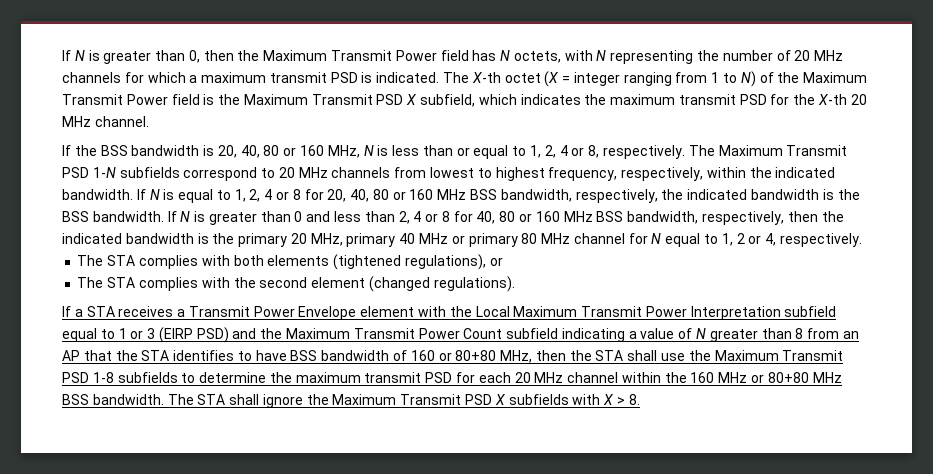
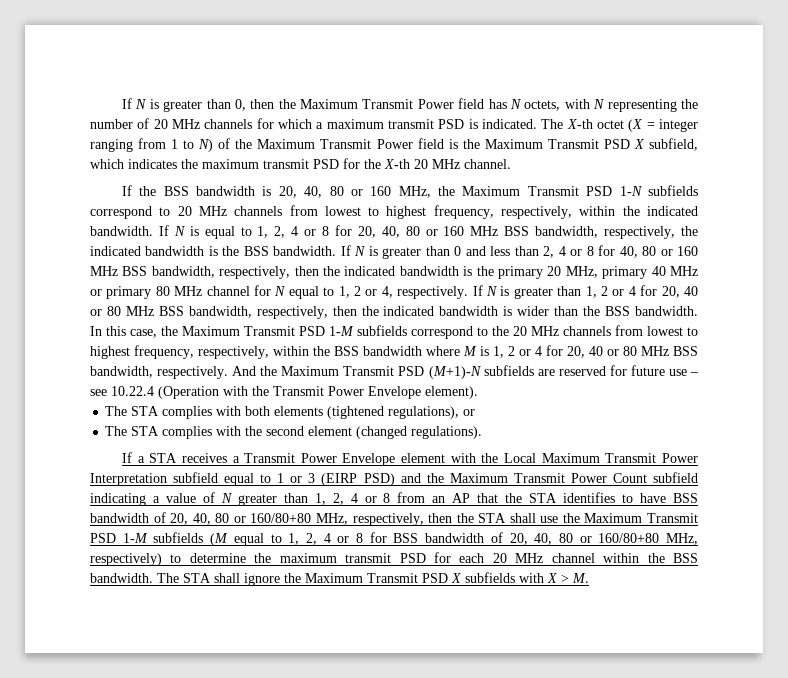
- If the BSS bandwidth is 20, 40, 80 or 160 MHz, N is less than or equal to 1, 2, 4 or 8, respectively. The Maximum Transmit PSD 1-N subfields correspond to 20 MHz channels from lowest to highest frequency, respectively, within the indicated bandwidth.
+ If the BSS bandwidth is 20, 40, 80 or 160 MHz, the Maximum Transmit PSD 1-N subfields correspond to 20 MHz channels from lowest to highest frequency, respectively, within the indicated bandwidth.
+ If N is greater than 1, 2 or 4 for 20, 40 or 80 MHz BSS bandwidth, respectively, then the indicated bandwidth is wider than the BSS bandwidth. In this case, the Maximum Transmit PSD 1-M subfields correspond to the 20 MHz channels from lowest to highest frequency, respectively, within the BSS bandwidth where M is 1, 2 or 4 for 20, 40 or 80 MHz BSS bandwidth, respectively. And the Maximum Transmit PSD (M+1)-N subfields are reserved for future use – see 10.22.4 (Operation with the Transmit Power Envelope element).
- If a STA receives a Transmit Power Envelope element with the Local Maximum Transmit Power Interpretation subfield equal to 1 or 3 (EIRP PSD) and the Maximum Transmit Power Count subfield indicating a value of N greater than 8 from an AP that the STA identifies to have BSS bandwidth of 160 or 80+80 MHz, then the STA shall use the Maximum Transmit PSD 1-8 subfields to determine the maximum transmit PSD for each 20 MHz channel within the 160 MHz or 80+80 MHz BSS bandwidth.
+ If a STA receives a Transmit Power Envelope element with the Local Maximum Transmit Power Interpretation subfield equal to 1 or 3 (EIRP PSD) and the Maximum Transmit Power Count subfield indicating a value of N greater than 1, 2, 4 or 8 from an AP that the STA identifies to have BSS bandwidth of 20, 40, 80 or 160/80+80 MHz, respectively, then the STA shall use the Maximum Transmit PSD 1-M subfields (M equal to 1, 2, 4 or 8 for BSS bandwidth of 20, 40, 80 or 160/80+80 MHz, respectively) to determine the maximum transmit PSD for each 20 MHz channel within the BSS bandwidth.
- The STA shall ignore the Maximum Transmit PSD X subfields with X > 8.
+ The STA shall ignore the Maximum Transmit PSD X subfields with X > M.

